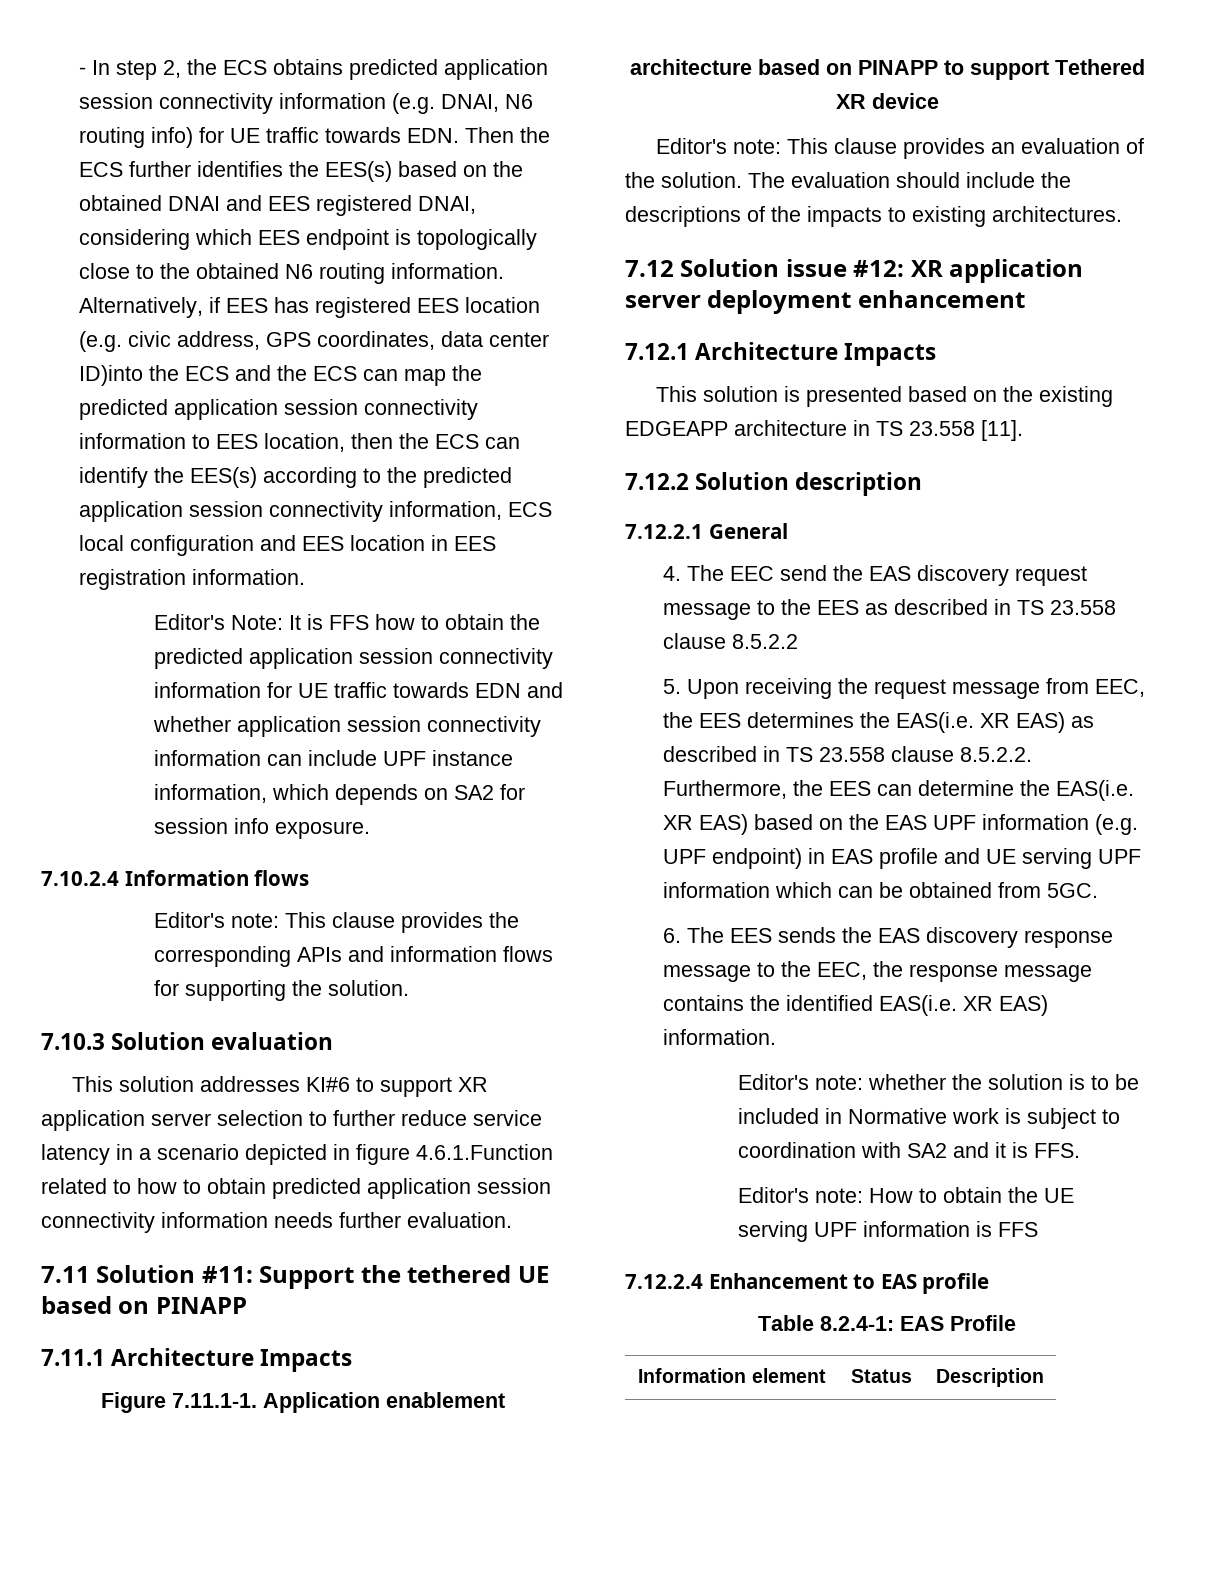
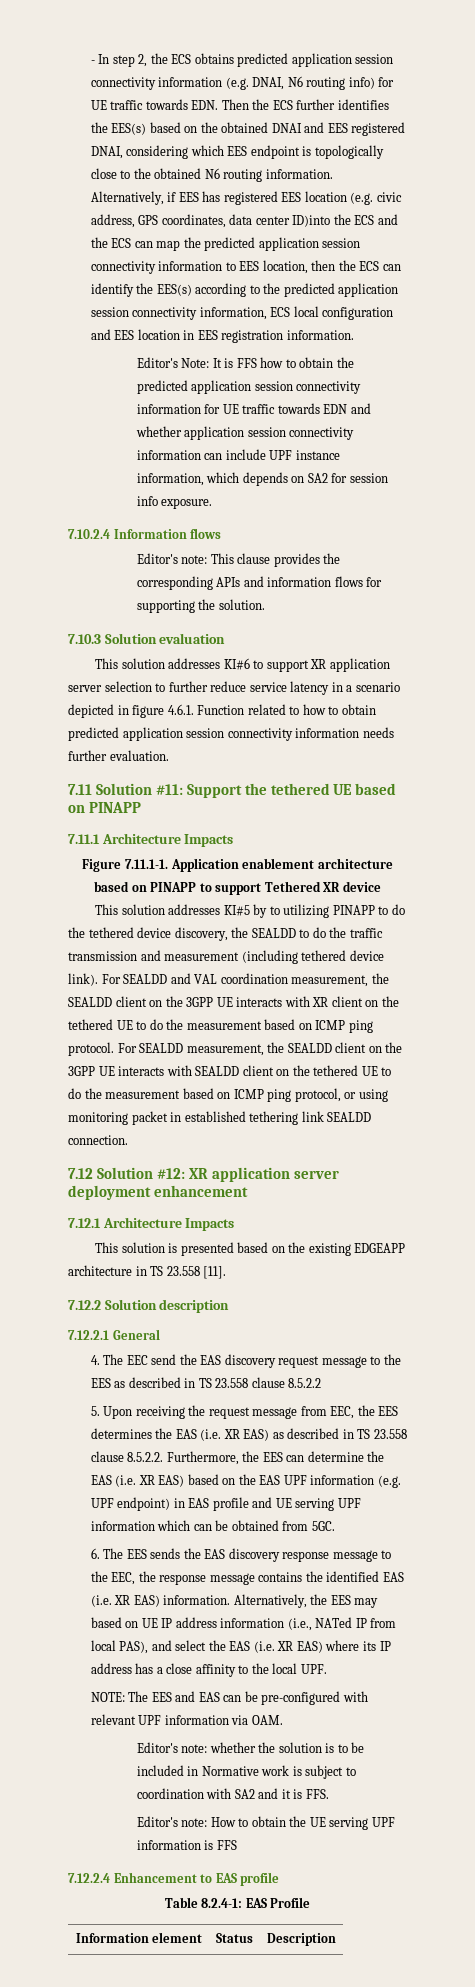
- This solution addresses KI#6 to support XR application server selection to further reduce service latency in a scenario depicted in figure 4.6.1.Function related to how to obtain predicted application session connectivity information needs further evaluation.
+ This solution addresses KI#6 to support XR application server selection to further reduce service latency in a scenario depicted in figure 4.6.1. Function related to how to obtain predicted application session connectivity information needs further evaluation.
- Editor's note: This clause provides an evaluation of the solution. The evaluation should include the descriptions of the impacts to existing architectures.
+ This solution addresses KI#5 by to utilizing PINAPP to do the tethered device discovery, the SEALDD to do the traffic transmission and measurement (including tethered device link). For SEALDD and VAL coordination measurement, the SEALDD client on the 3GPP UE interacts with XR client on the tethered UE to do the measurement based on ICMP ping protocol. For SEALDD measurement, the SEALDD client on the 3GPP UE interacts with SEALDD client on the tethered UE to do the measurement based on ICMP ping protocol, or using monitoring packet in established tethering link SEALDD connection.
- 7.12 Solution issue #12: XR application server deployment enhancement
+ 7.12 Solution #12: XR application server deployment enhancement
- 5. Upon receiving the request message from EEC, the EES determines the EAS(i.e. XR EAS) as described in TS 23.558 clause 8.5.2.2. Furthermore, the EES can determine the EAS(i.e. XR EAS) based on the EAS UPF information (e.g. UPF endpoint) in EAS profile and UE serving UPF information which can be obtained from 5GC.
+ 5. Upon receiving the request message from EEC, the EES determines the EAS (i.e. XR EAS) as described in TS 23.558 clause 8.5.2.2. Furthermore, the EES can determine the EAS (i.e. XR EAS) based on the EAS UPF information (e.g. UPF endpoint) in EAS profile and UE serving UPF information which can be obtained from 5GC.
- 6. The EES sends the EAS discovery response message to the EEC, the response message contains the identified EAS(i.e. XR EAS) information.
+ 6. The EES sends the EAS discovery response message to the EEC, the response message contains the identified EAS (i.e. XR EAS) information. Alternatively, the EES may based on UE IP address information (i.e., NATed IP from local PAS), and select the EAS (i.e. XR EAS) where its IP address has a close affinity to the local UPF.
+ NOTE: The EES and EAS can be pre-configured with relevant UPF information via OAM.

